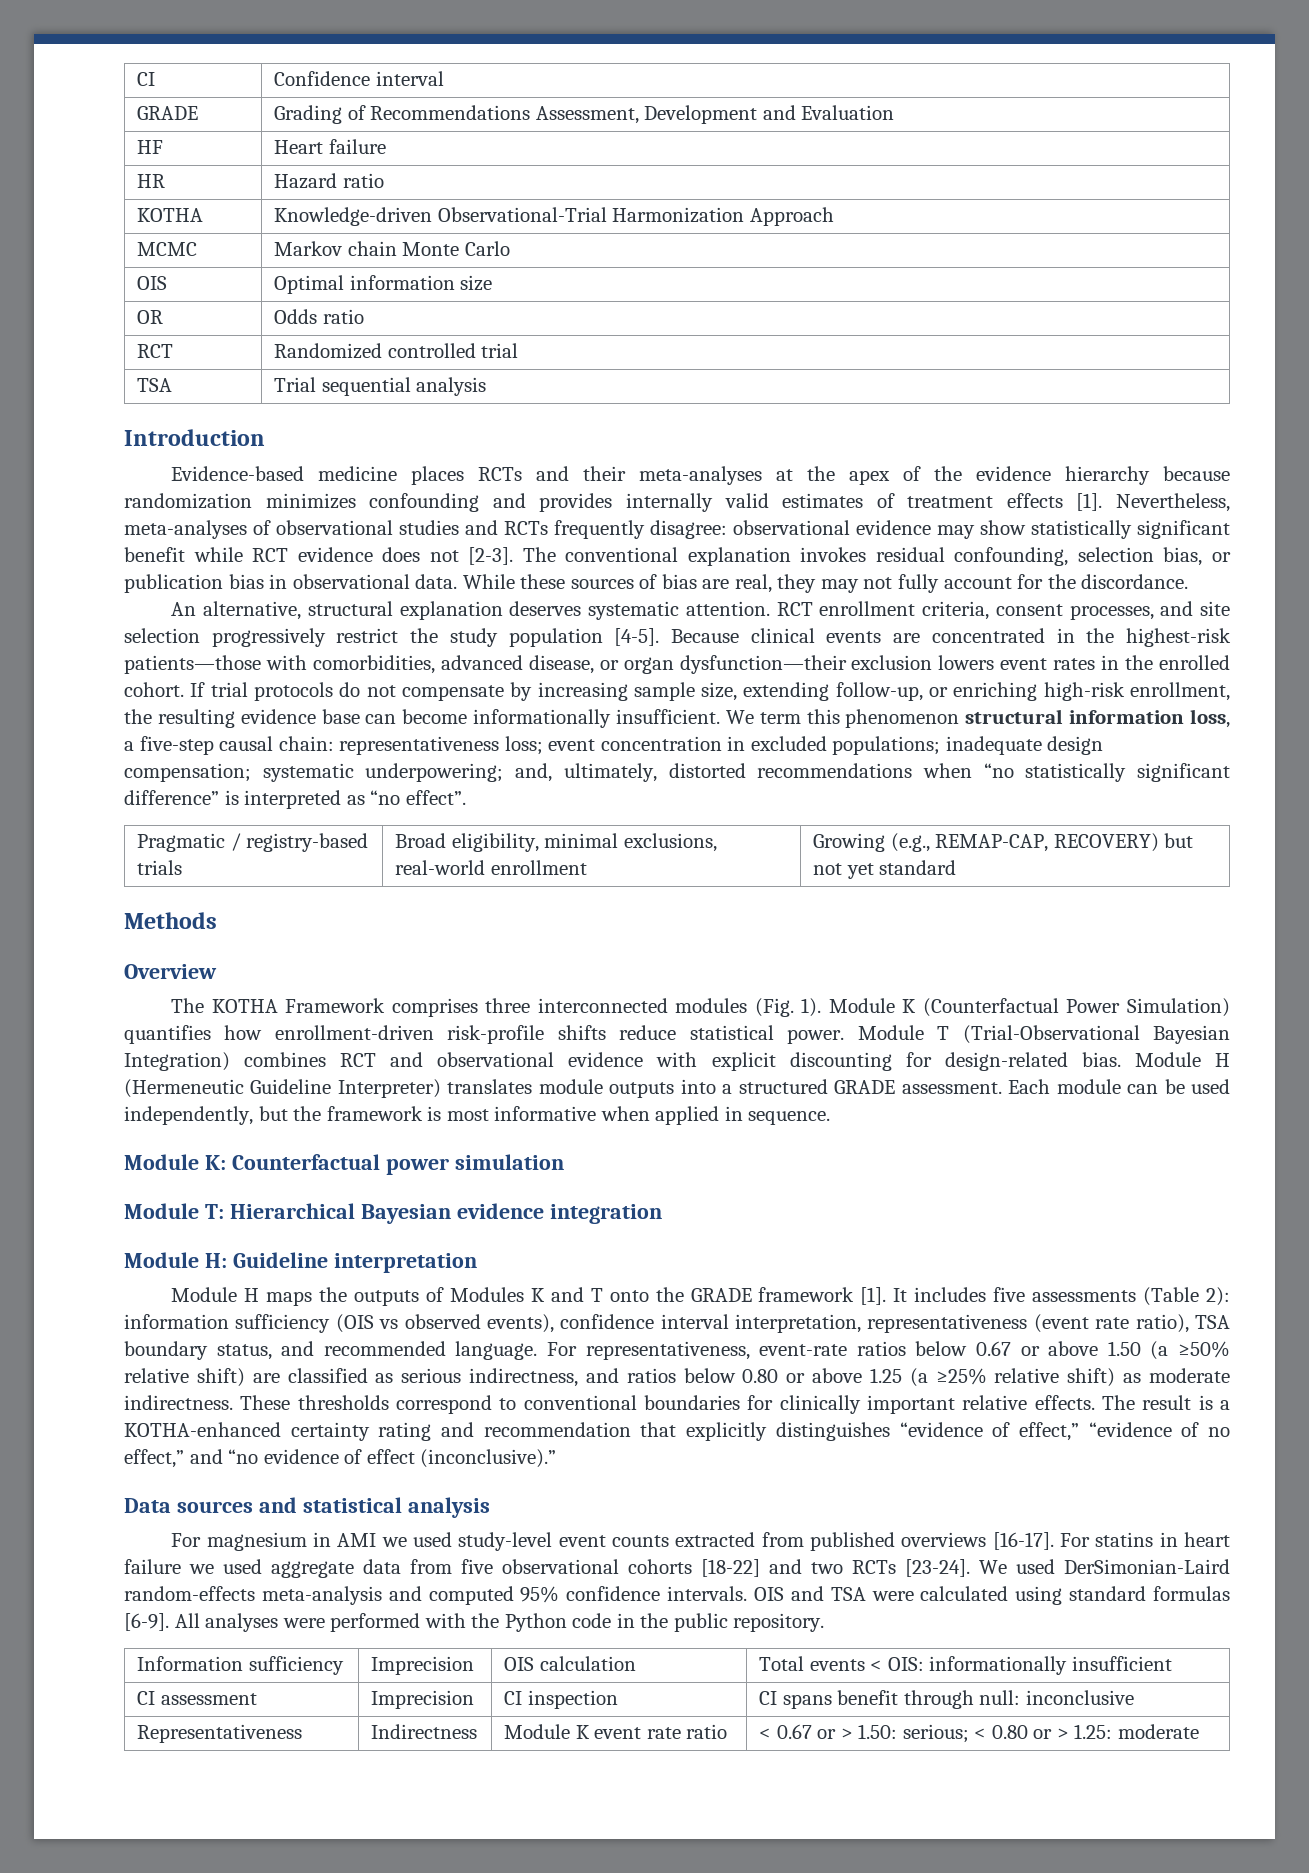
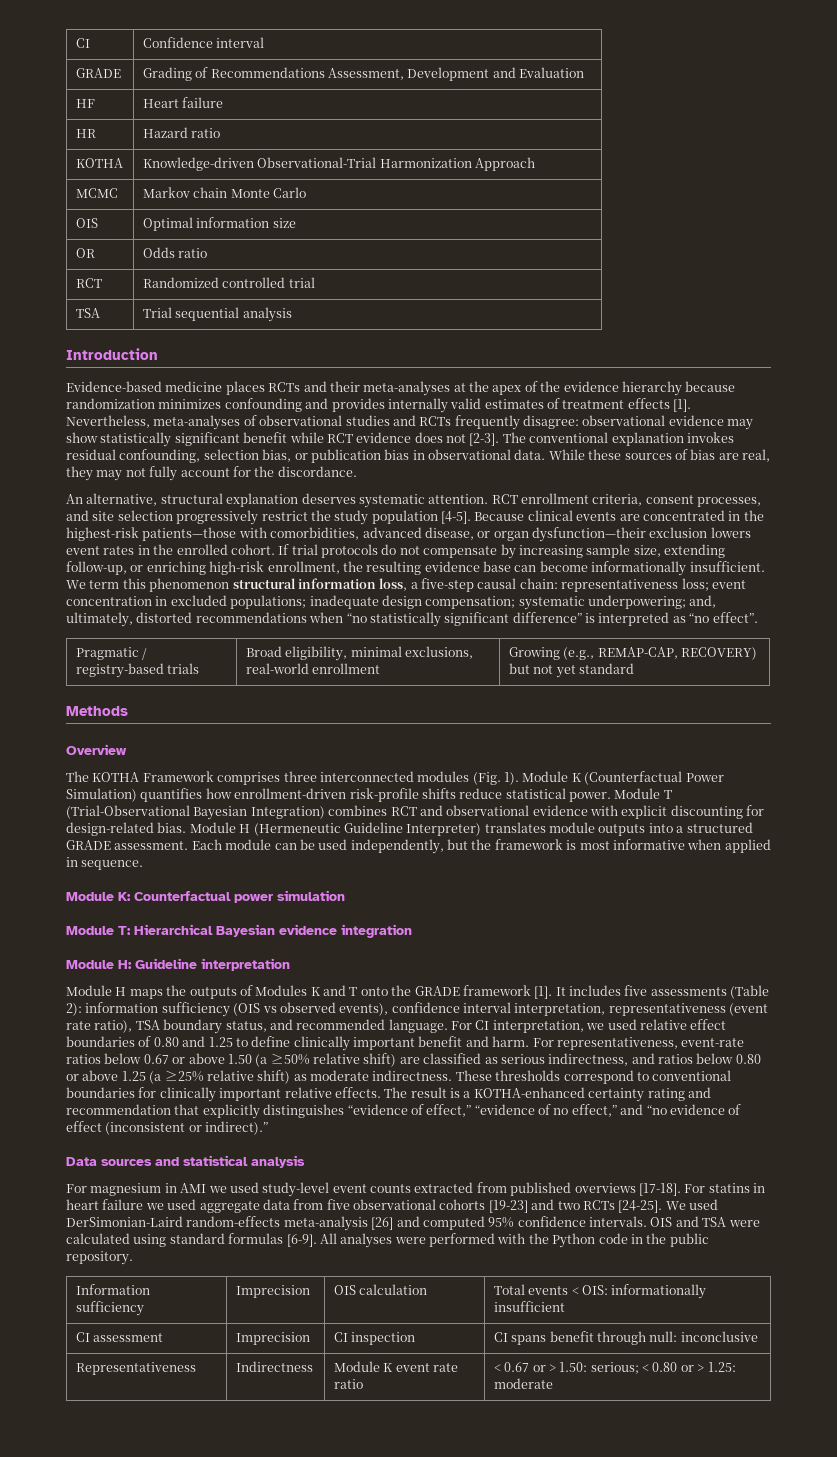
- For representativeness, event-rate ratios below 0.67 or above 1.50 (a ≥50% relative shift) are classified as serious indirectness, and ratios below 0.80 or above 1.25 (a ≥25% relative shift) as moderate indirectness.
+ For CI interpretation, we used relative effect boundaries of 0.80 and 1.25 to define clinically important benefit and harm. For representativeness, event-rate ratios below 0.67 or above 1.50 (a ≥50% relative shift) are classified as serious indirectness, and ratios below 0.80 or above 1.25 (a ≥25% relative shift) as moderate indirectness.
- The result is a KOTHA-enhanced certainty rating and recommendation that explicitly distinguishes “evidence of effect,” “evidence of no effect,” and “no evidence of effect (inconclusive).”
+ The result is a KOTHA-enhanced certainty rating and recommendation that explicitly distinguishes “evidence of effect,” “evidence of no effect,” and “no evidence of effect (inconsistent or indirect).”
- For magnesium in AMI we used study-level event counts extracted from published overviews [16-17].
+ For magnesium in AMI we used study-level event counts extracted from published overviews [17-18].
- For statins in heart failure we used aggregate data from five observational cohorts [18-22] and two RCTs [23-24].
+ For statins in heart failure we used aggregate data from five observational cohorts [19-23] and two RCTs [24-25].
- We used DerSimonian-Laird random-effects meta-analysis and computed 95% confidence intervals.
+ We used DerSimonian-Laird random-effects meta-analysis [26] and computed 95% confidence intervals.

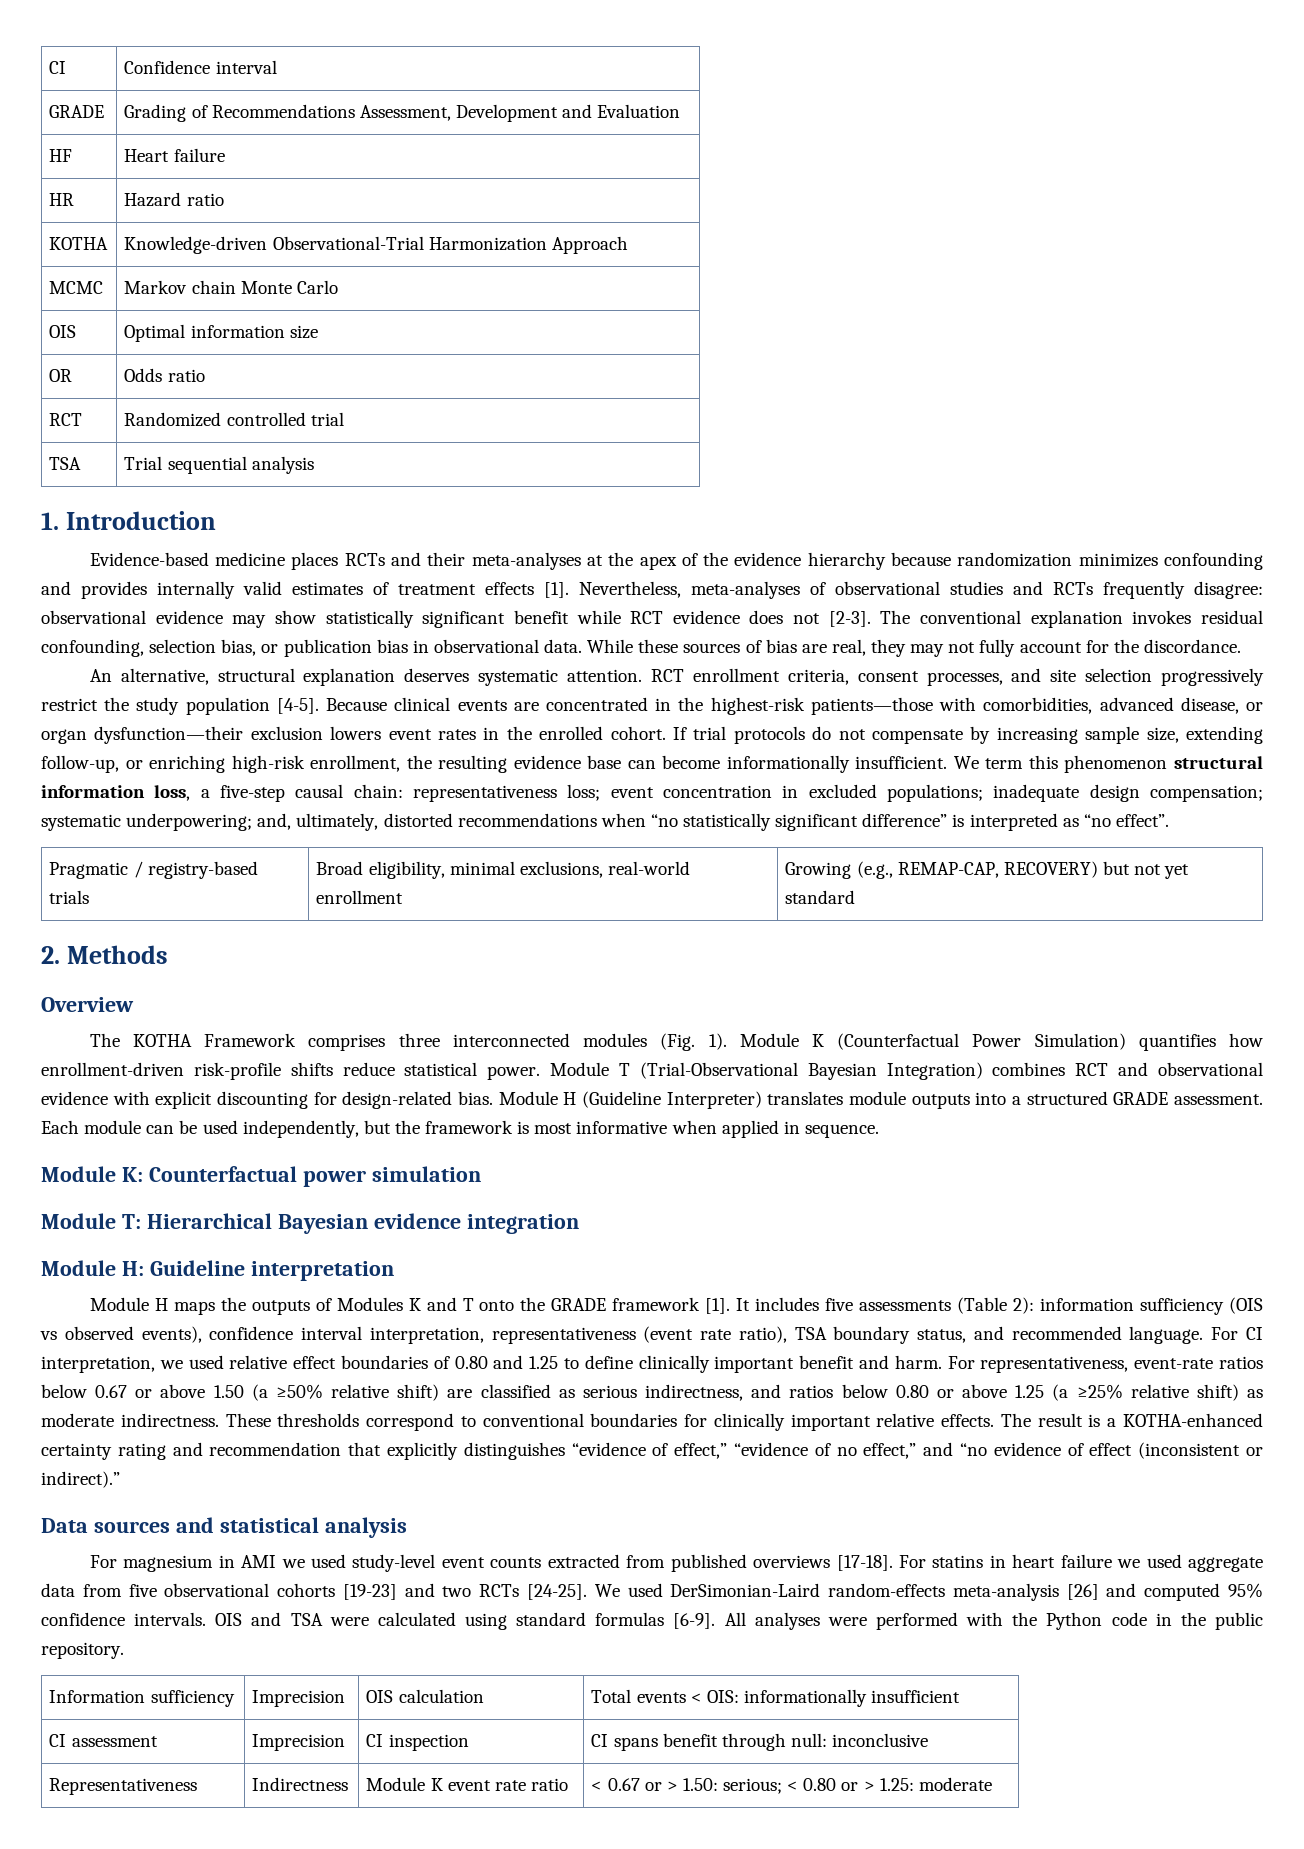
- Introduction
+ 1. Introduction
- Methods
+ 2. Methods
- Module H (Hermeneutic Guideline Interpreter) translates module outputs into a structured GRADE assessment.
+ Module H (Guideline Interpreter) translates module outputs into a structured GRADE assessment.

